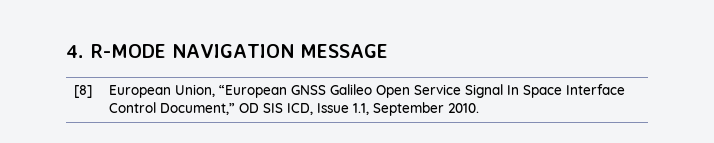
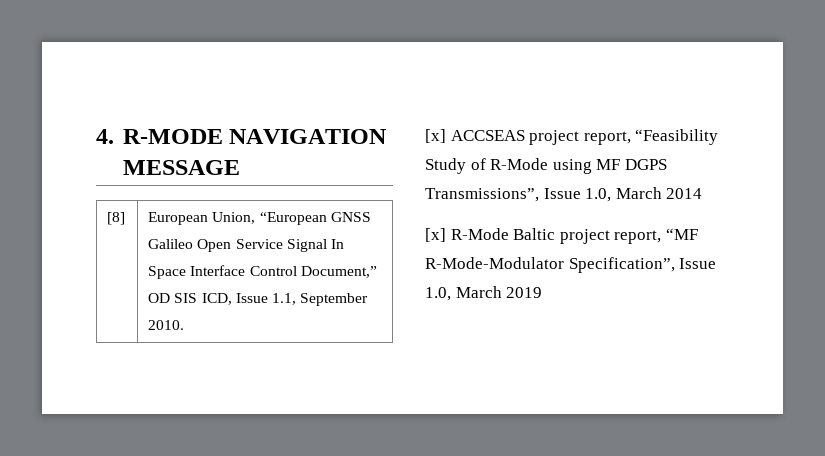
+ [x] ACCSEAS project report, “Feasibility Study of R-Mode using MF DGPS Transmissions”, Issue 1.0, March 2014
+ [x] R-Mode Baltic project report, “MF R-Mode-Modulator Specification”, Issue 1.0, March 2019

